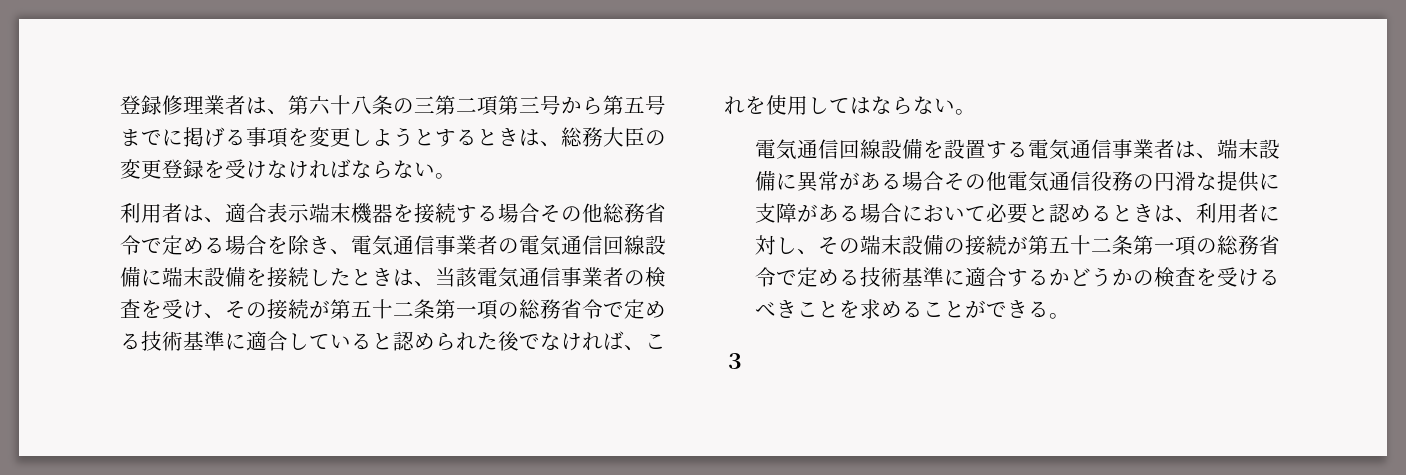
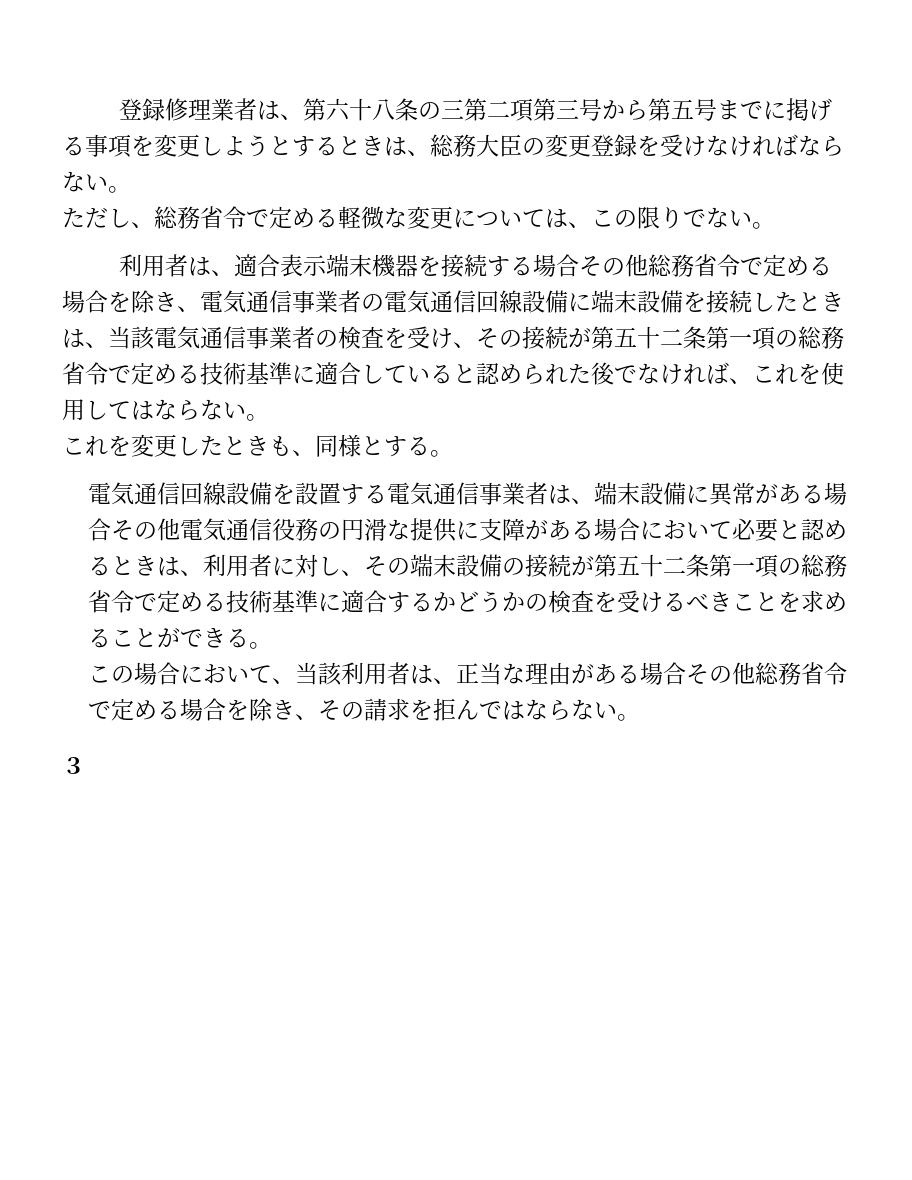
+ ただし、総務省令で定める軽微な変更については、この限りでない。
+ これを変更したときも、同様とする。
+ この場合において、当該利用者は、正当な理由がある場合その他総務省令で定める場合を除き、その請求を拒んではならない。

